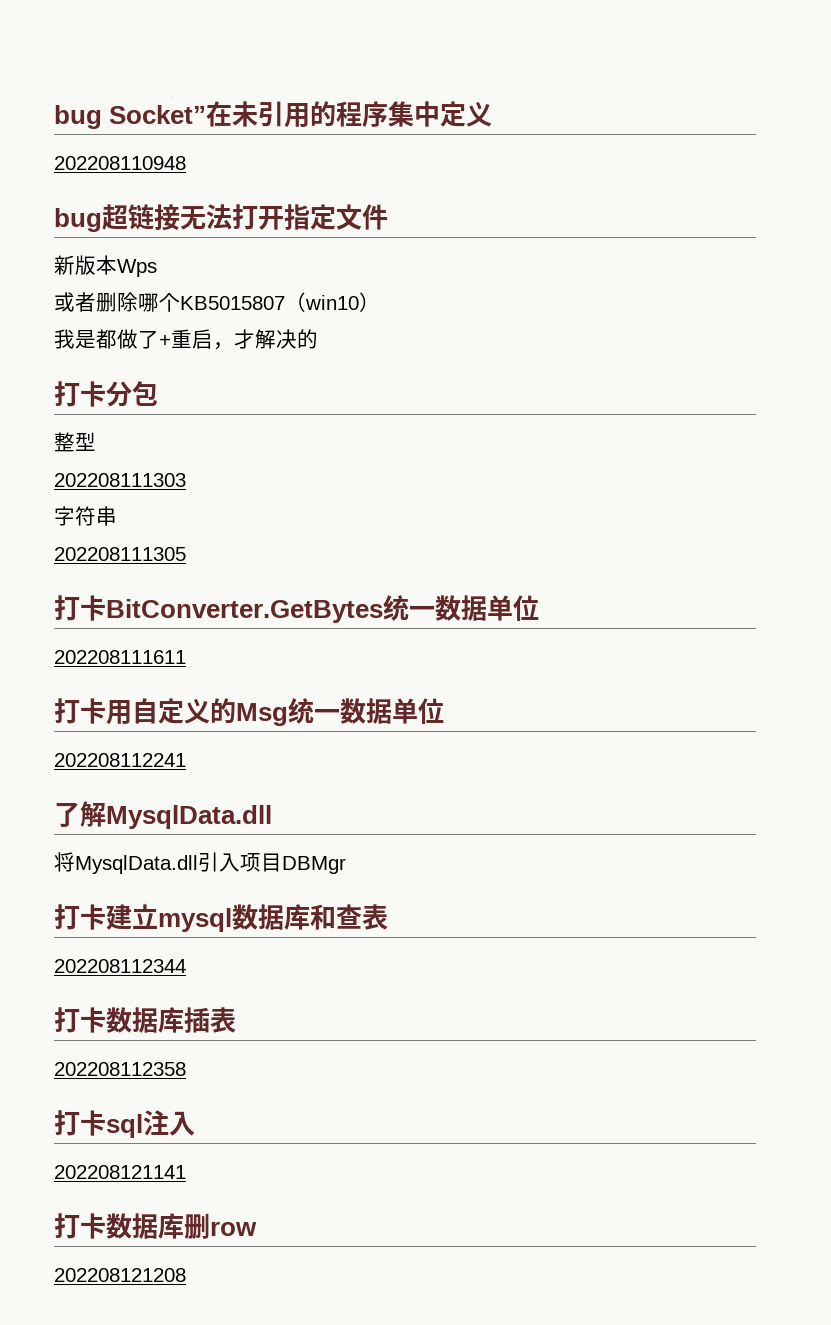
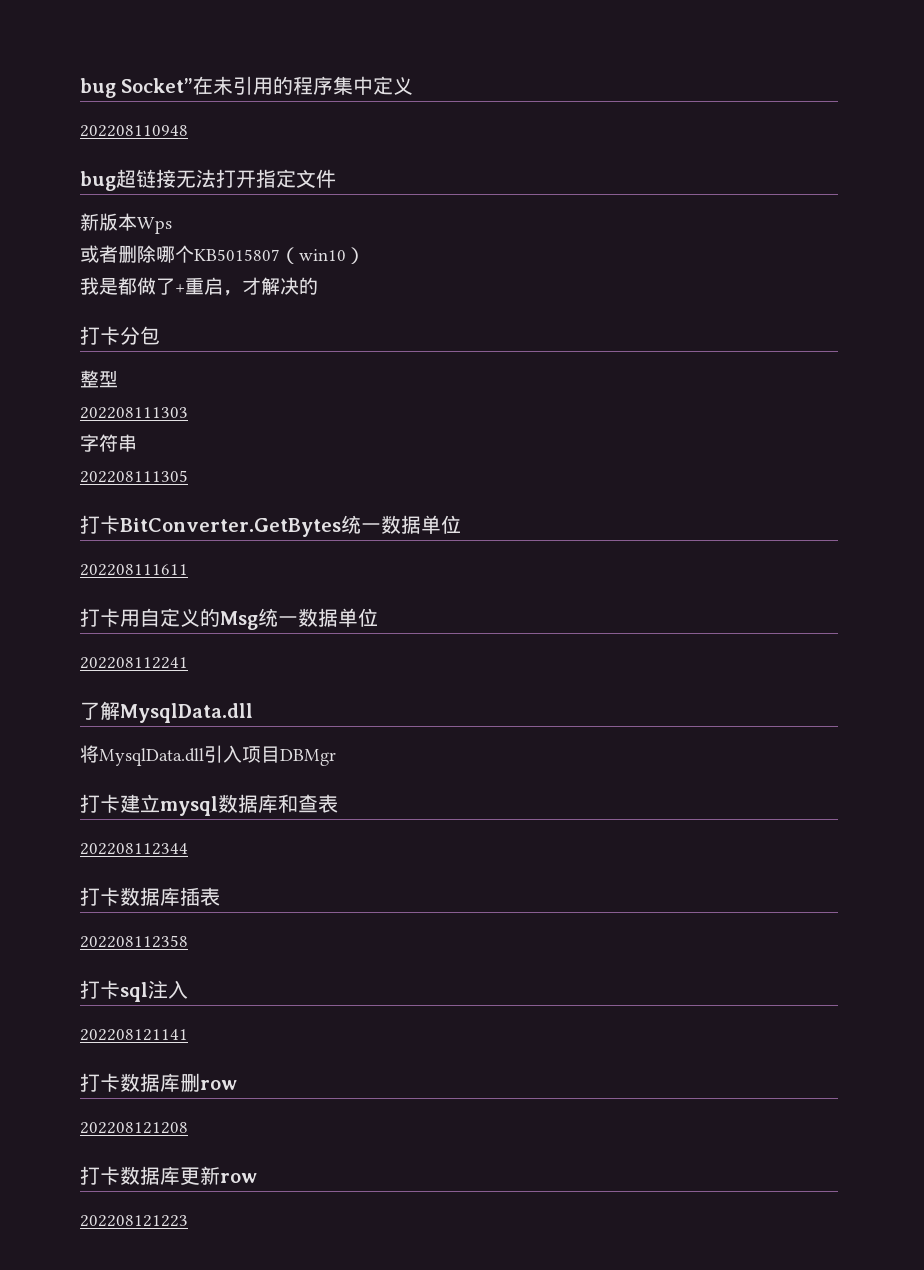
+ 打卡数据库更新row
+ 202208121223

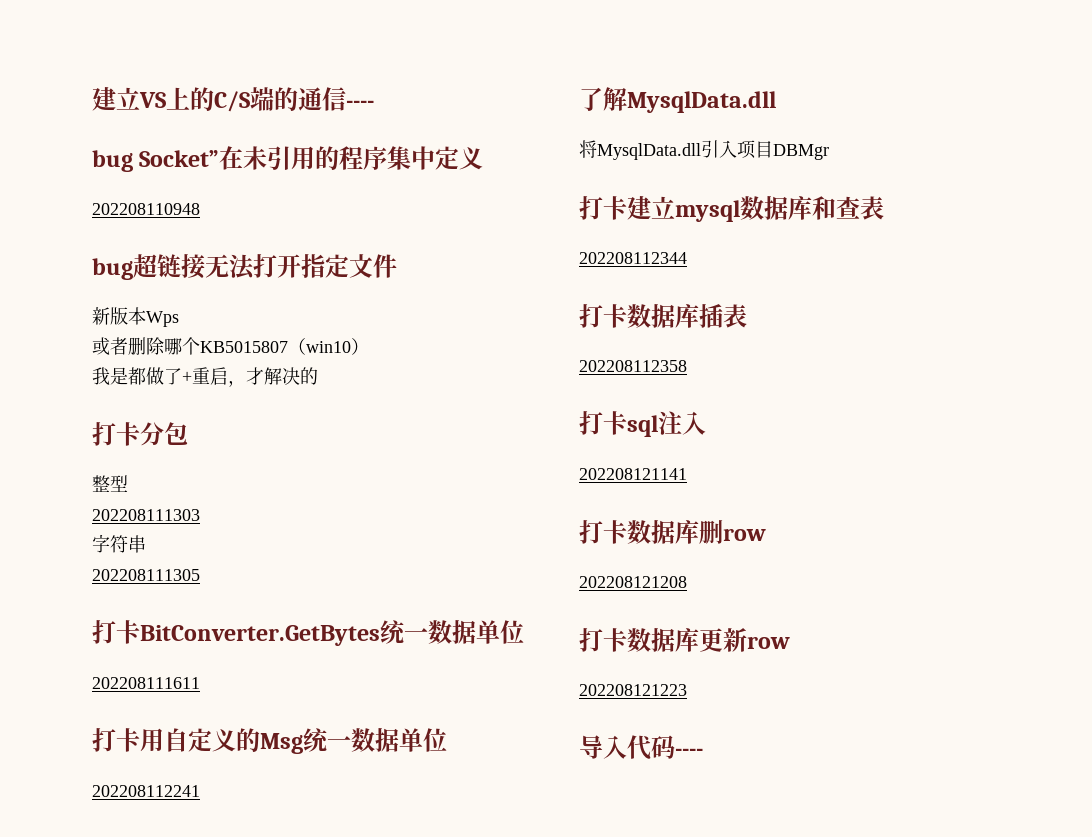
+ 建立VS上的C/S端的通信----
+ 导入代码----

